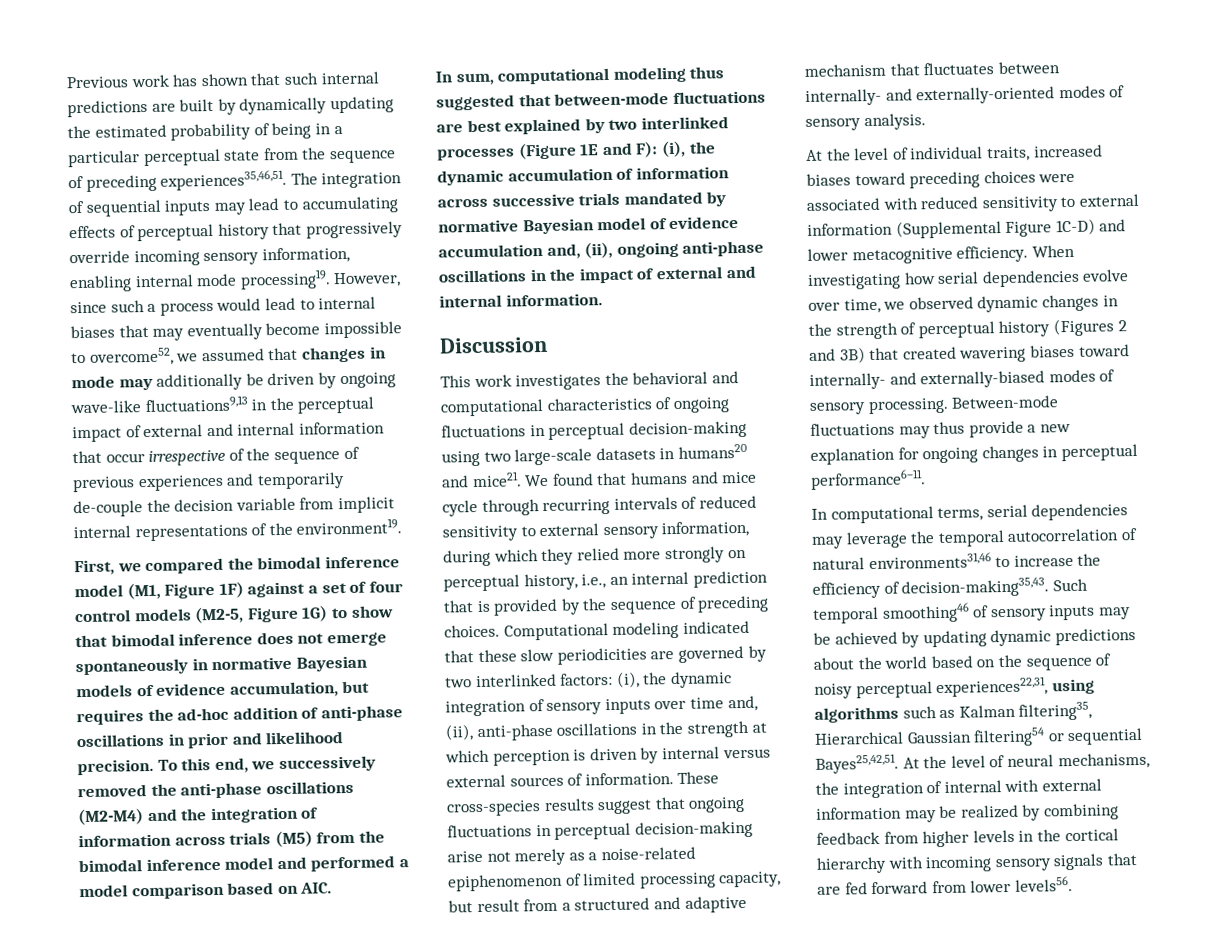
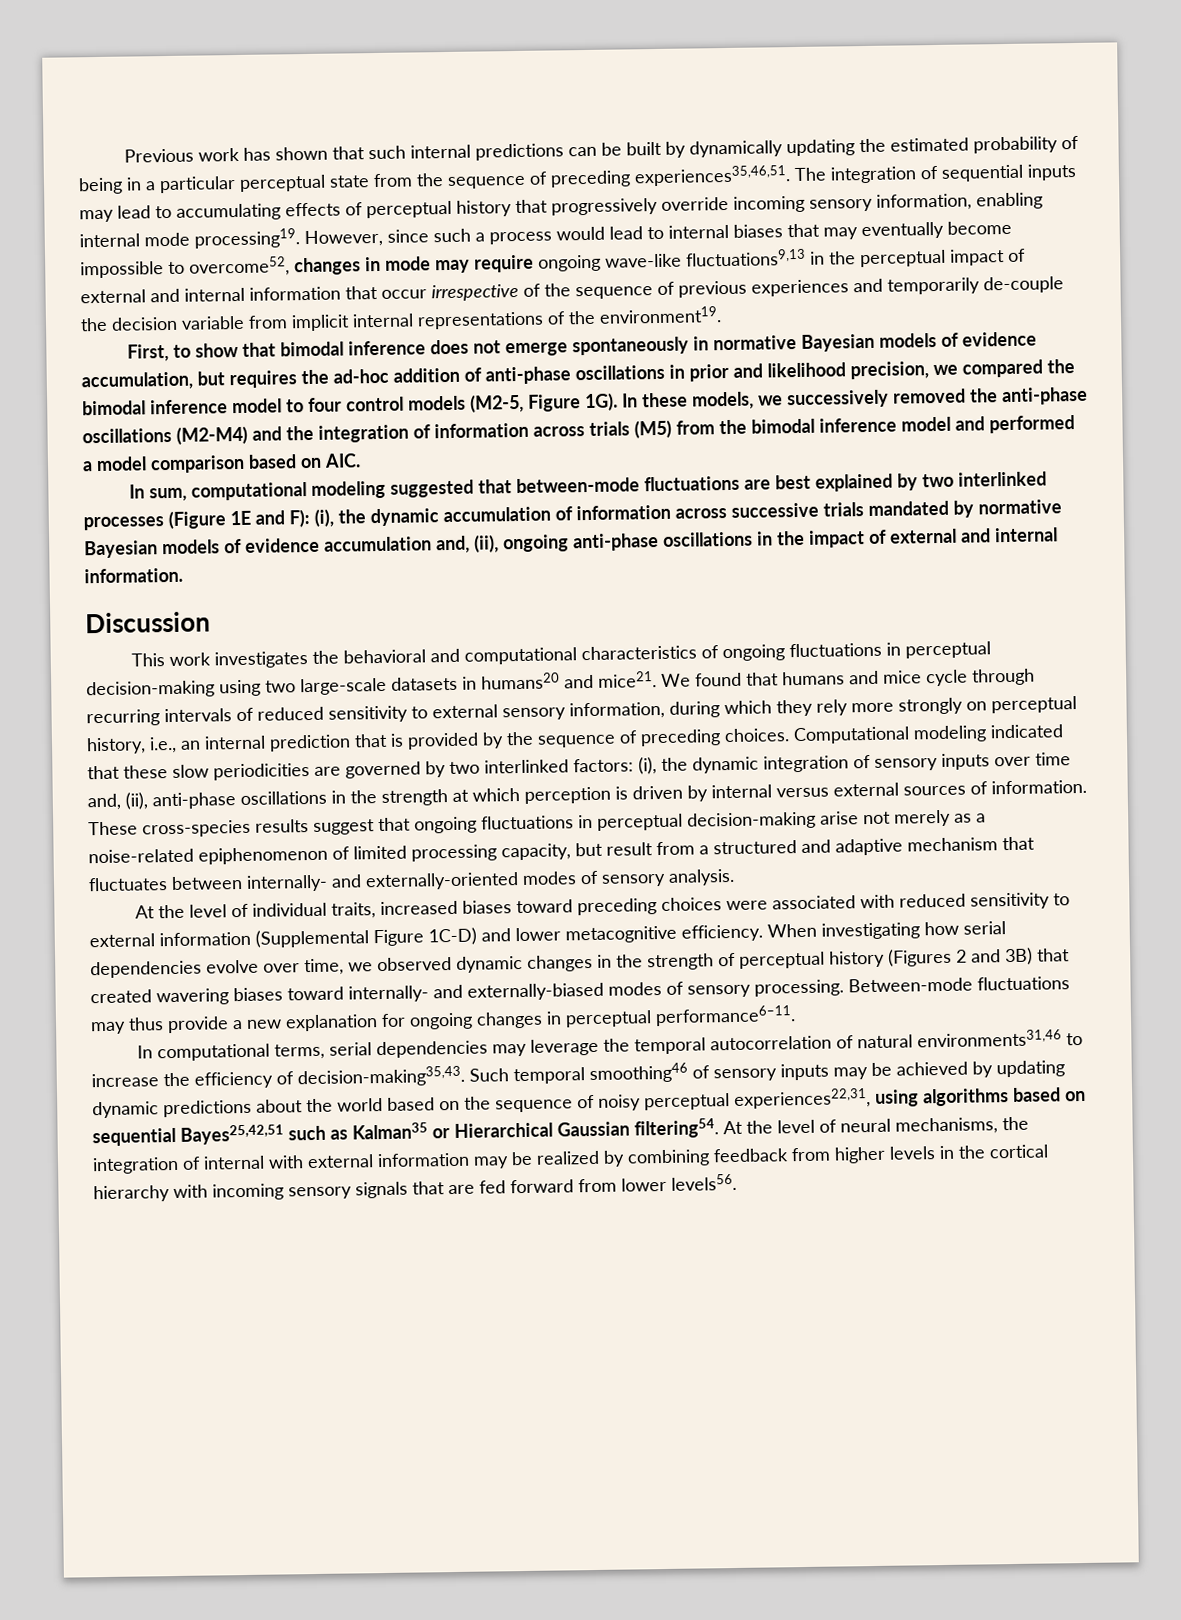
- Previous work has shown that such internal predictions are built by dynamically updating the estimated probability of being in a particular perceptual state from the sequence of preceding experiences35,46,51.
+ Previous work has shown that such internal predictions can be built by dynamically updating the estimated probability of being in a particular perceptual state from the sequence of preceding experiences35,46,51.
- However, since such a process would lead to internal biases that may eventually become impossible to overcome52, we assumed that changes in mode may additionally be driven by ongoing wave-like fluctuations9,13 in the perceptual impact of external and internal information that occur irrespective of the sequence of previous experiences and temporarily de-couple the decision variable from implicit internal representations of the environment19.
+ However, since such a process would lead to internal biases that may eventually become impossible to overcome52, changes in mode may require ongoing wave-like fluctuations9,13 in the perceptual impact of external and internal information that occur irrespective of the sequence of previous experiences and temporarily de-couple the decision variable from implicit internal representations of the environment19.
- First, we compared the bimodal inference model (M1, Figure 1F) against a set of four control models (M2-5, Figure 1G) to show that bimodal inference does not emerge spontaneously in normative Bayesian models of evidence accumulation, but requires the ad-hoc addition of anti-phase oscillations in prior and likelihood precision. To this end, we successively removed the anti-phase oscillations (M2-M4) and the integration of information across trials (M5) from the bimodal inference model and performed a model comparison based on AIC.
+ First, to show that bimodal inference does not emerge spontaneously in normative Bayesian models of evidence accumulation, but requires the ad-hoc addition of anti-phase oscillations in prior and likelihood precision, we compared the bimodal inference model to four control models (M2-5, Figure 1G). In these models, we successively removed the anti-phase oscillations (M2-M4) and the integration of information across trials (M5) from the bimodal inference model and performed a model comparison based on AIC.
- In sum, computational modeling thus suggested that between-mode fluctuations are best explained by two interlinked processes (Figure 1E and F): (i), the dynamic accumulation of information across successive trials mandated by normative Bayesian model of evidence accumulation and, (ii), ongoing anti-phase oscillations in the impact of external and internal information.
+ In sum, computational modeling suggested that between-mode fluctuations are best explained by two interlinked processes (Figure 1E and F): (i), the dynamic accumulation of information across successive trials mandated by normative Bayesian models of evidence accumulation and, (ii), ongoing anti-phase oscillations in the impact of external and internal information.
- We found that humans and mice cycle through recurring intervals of reduced sensitivity to external sensory information, during which they relied more strongly on perceptual history, i.e., an internal prediction that is provided by the sequence of preceding choices.
+ We found that humans and mice cycle through recurring intervals of reduced sensitivity to external sensory information, during which they rely more strongly on perceptual history, i.e., an internal prediction that is provided by the sequence of preceding choices.
- Such temporal smoothing46 of sensory inputs may be achieved by updating dynamic predictions about the world based on the sequence of noisy perceptual experiences22,31, using algorithms such as Kalman filtering35, Hierarchical Gaussian filtering54 or sequential Bayes25,42,51.
+ Such temporal smoothing46 of sensory inputs may be achieved by updating dynamic predictions about the world based on the sequence of noisy perceptual experiences22,31, using algorithms based on sequential Bayes25,42,51 such as Kalman35 or Hierarchical Gaussian filtering54.

